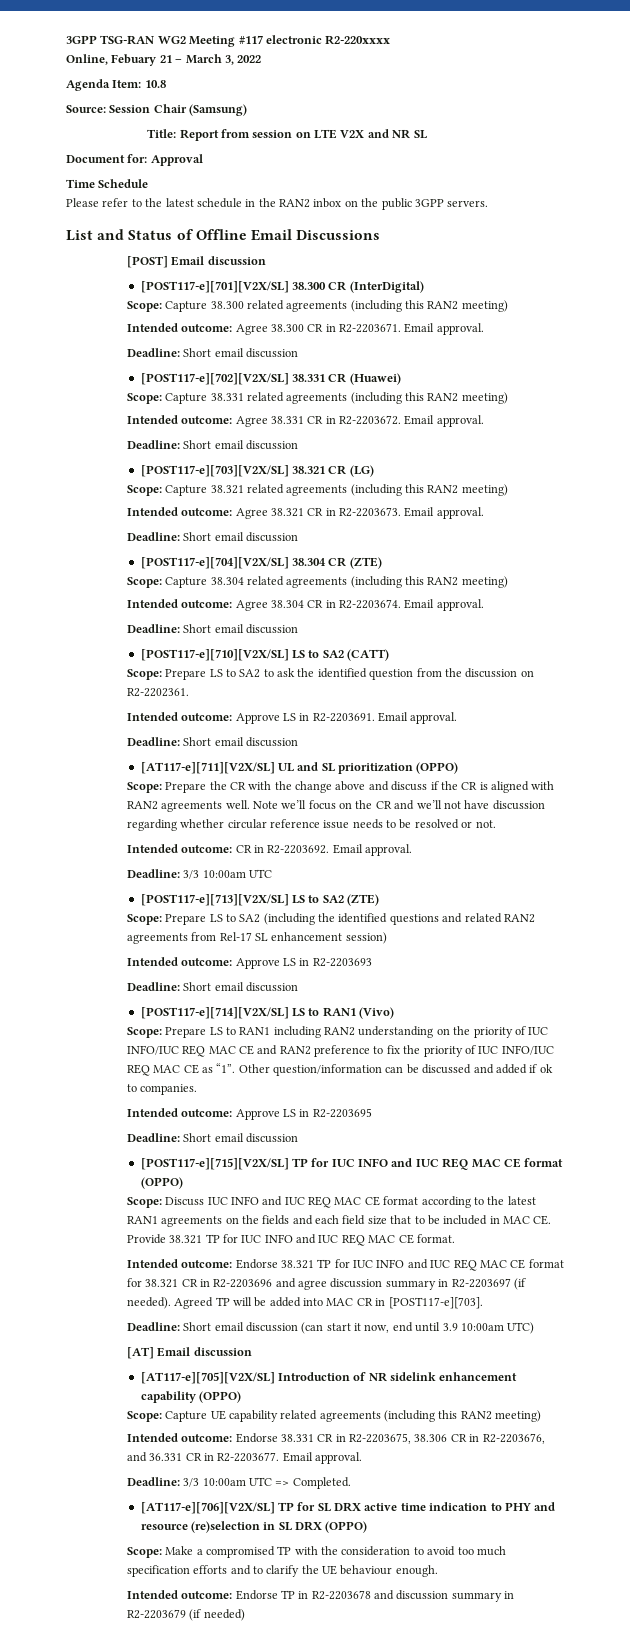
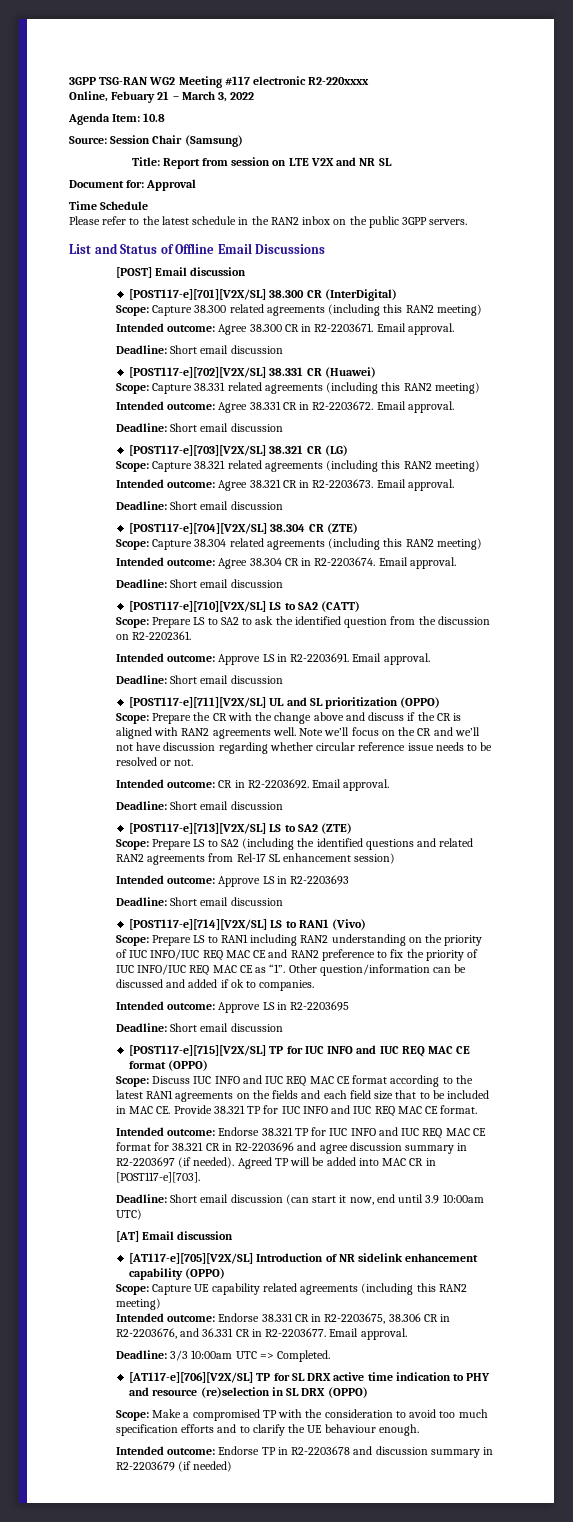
- [AT117-e][711][V2X/SL] UL and SL prioritization (OPPO)
+ [POST117-e][711][V2X/SL] UL and SL prioritization (OPPO)
  Intended outcome: CR in R2-2203692. Email approval.
- Deadline: 3/3 10:00am UTC
+ Deadline: Short email discussion

